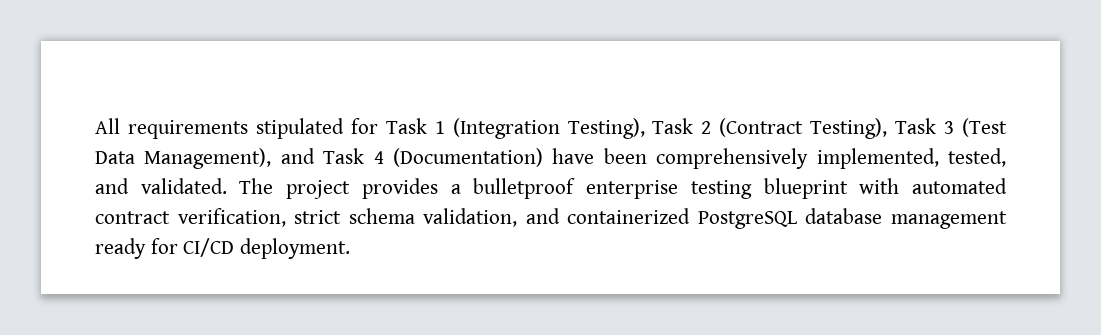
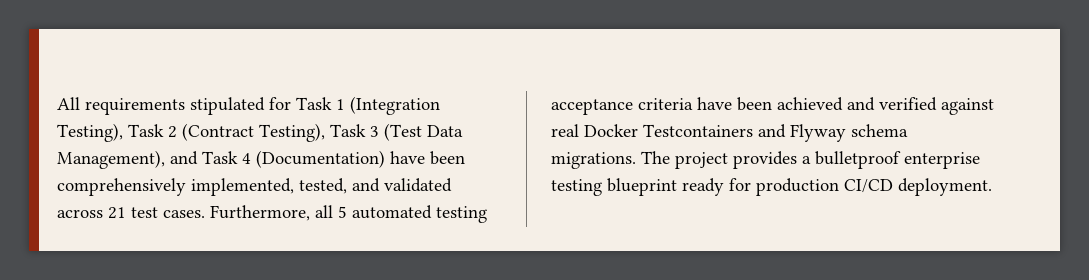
- All requirements stipulated for Task 1 (Integration Testing), Task 2 (Contract Testing), Task 3 (Test Data Management), and Task 4 (Documentation) have been comprehensively implemented, tested, and validated.
+ All requirements stipulated for Task 1 (Integration Testing), Task 2 (Contract Testing), Task 3 (Test Data Management), and Task 4 (Documentation) have been comprehensively implemented, tested, and validated across 21 test cases. Furthermore, all 5 automated testing acceptance criteria have been achieved and verified against real Docker Testcontainers and Flyway schema migrations.
- The project provides a bulletproof enterprise testing blueprint with automated contract verification, strict schema validation, and containerized PostgreSQL database management ready for CI/CD deployment.
+ The project provides a bulletproof enterprise testing blueprint ready for production CI/CD deployment.

